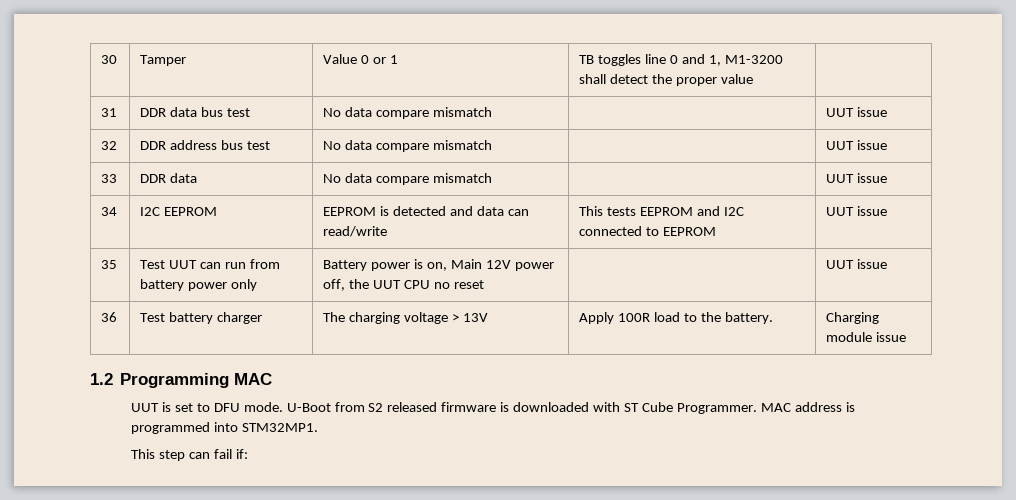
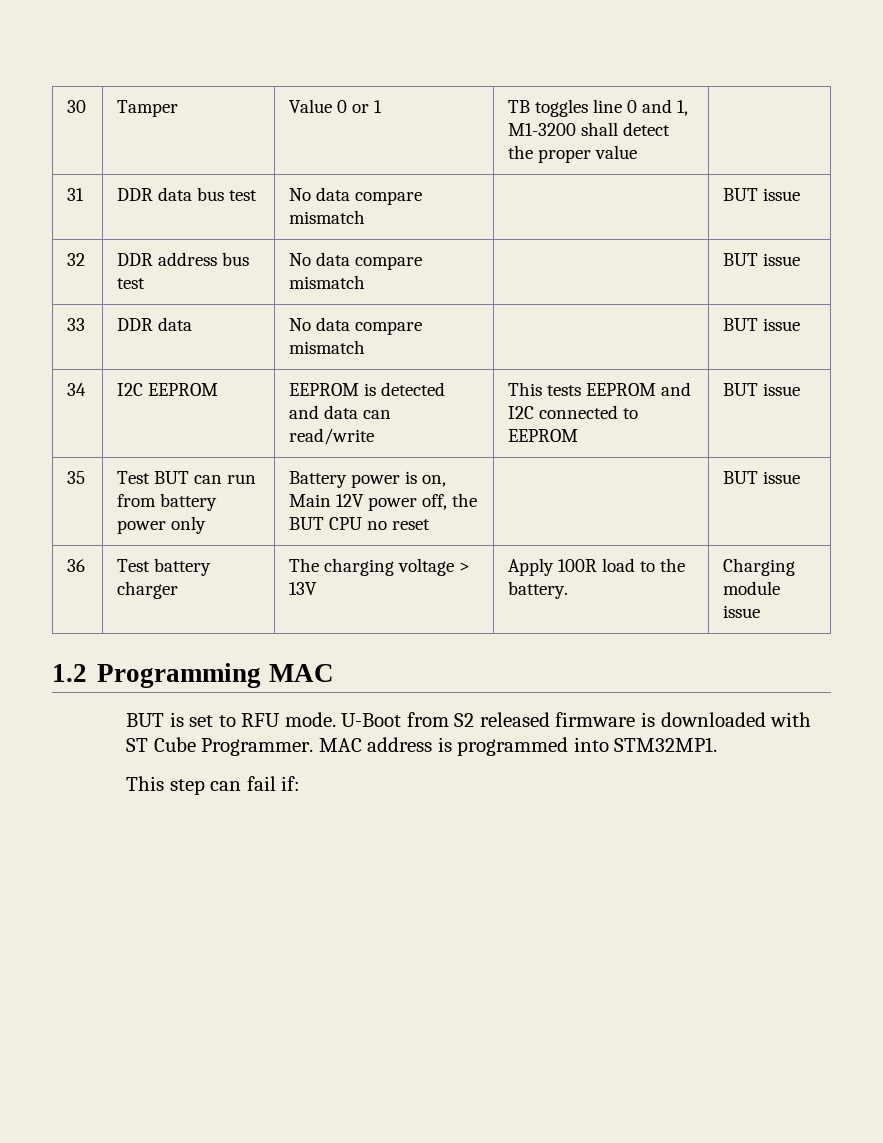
- 31 | DDR data bus test | No data compare mismatch | | UUT issue
+ 31 | DDR data bus test | No data compare mismatch | | BUT issue
- 32 | DDR address bus test | No data compare mismatch | | UUT issue
+ 32 | DDR address bus test | No data compare mismatch | | BUT issue
- 33 | DDR data | No data compare mismatch | | UUT issue
+ 33 | DDR data | No data compare mismatch | | BUT issue
- 34 | I2C EEPROM | EEPROM is detected and data can read/write | This tests EEPROM and I2C connected to EEPROM | UUT issue
+ 34 | I2C EEPROM | EEPROM is detected and data can read/write | This tests EEPROM and I2C connected to EEPROM | BUT issue
- 35 | Test UUT can run from battery power only | Battery power is on, Main 12V power off, the UUT CPU no reset | | UUT issue
+ 35 | Test BUT can run from battery power only | Battery power is on, Main 12V power off, the BUT CPU no reset | | BUT issue
- UUT is set to DFU mode.
+ BUT is set to RFU mode.

